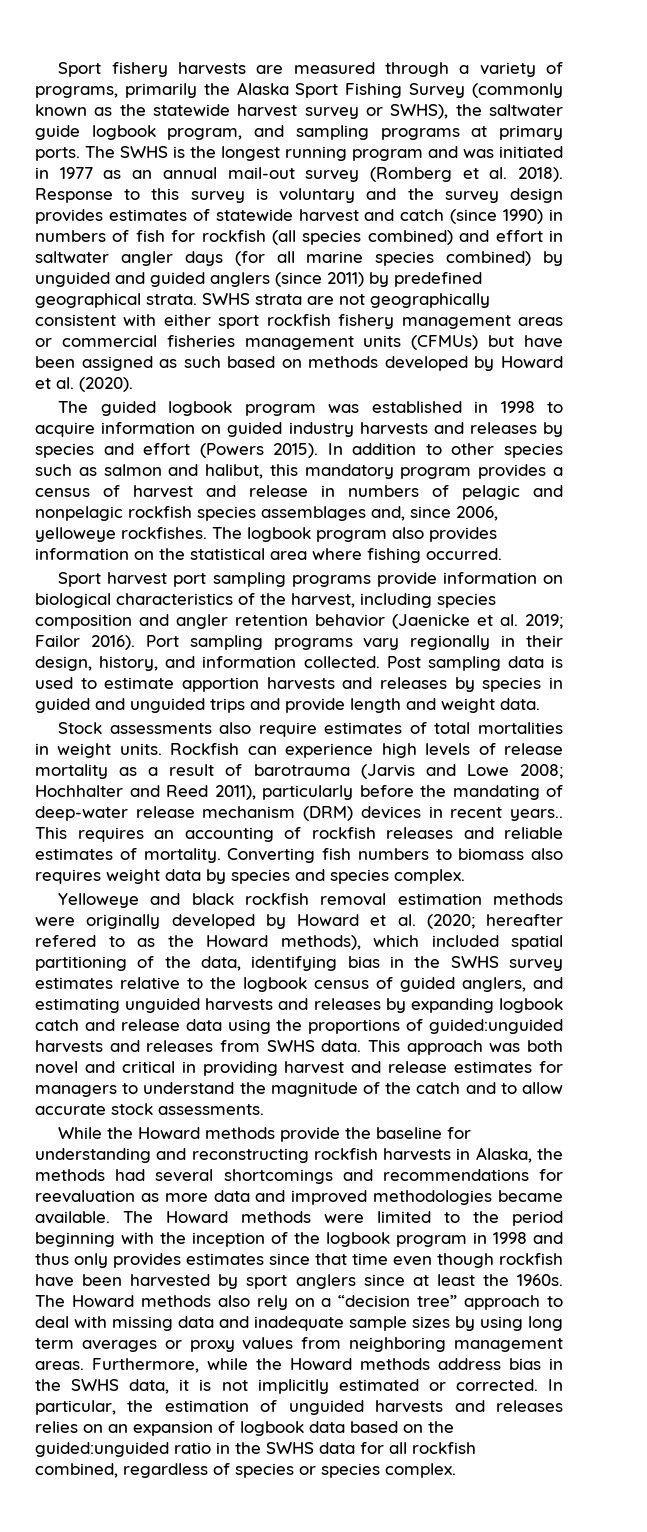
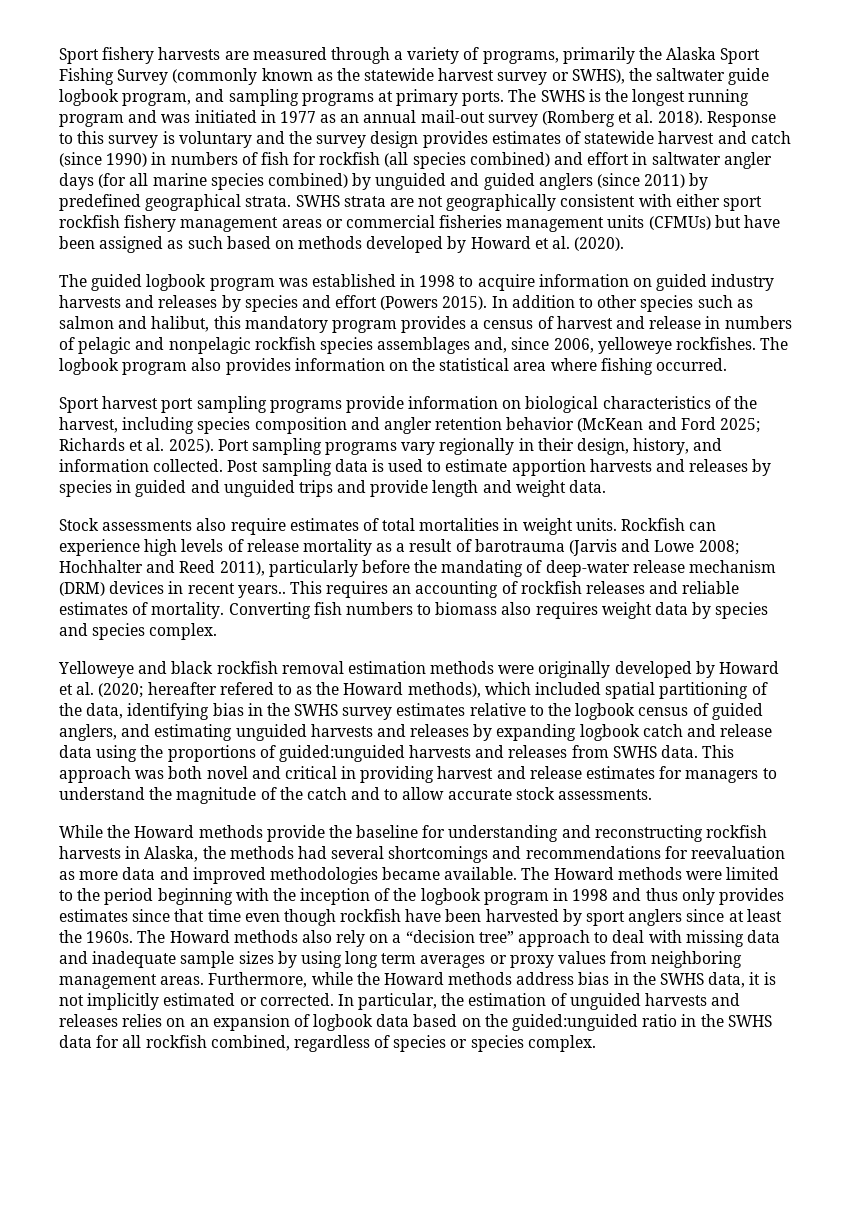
- Sport harvest port sampling programs provide information on biological characteristics of the harvest, including species composition and angler retention behavior (Jaenicke et al. 2019; Failor 2016).
+ Sport harvest port sampling programs provide information on biological characteristics of the harvest, including species composition and angler retention behavior (McKean and Ford 2025; Richards et al. 2025).

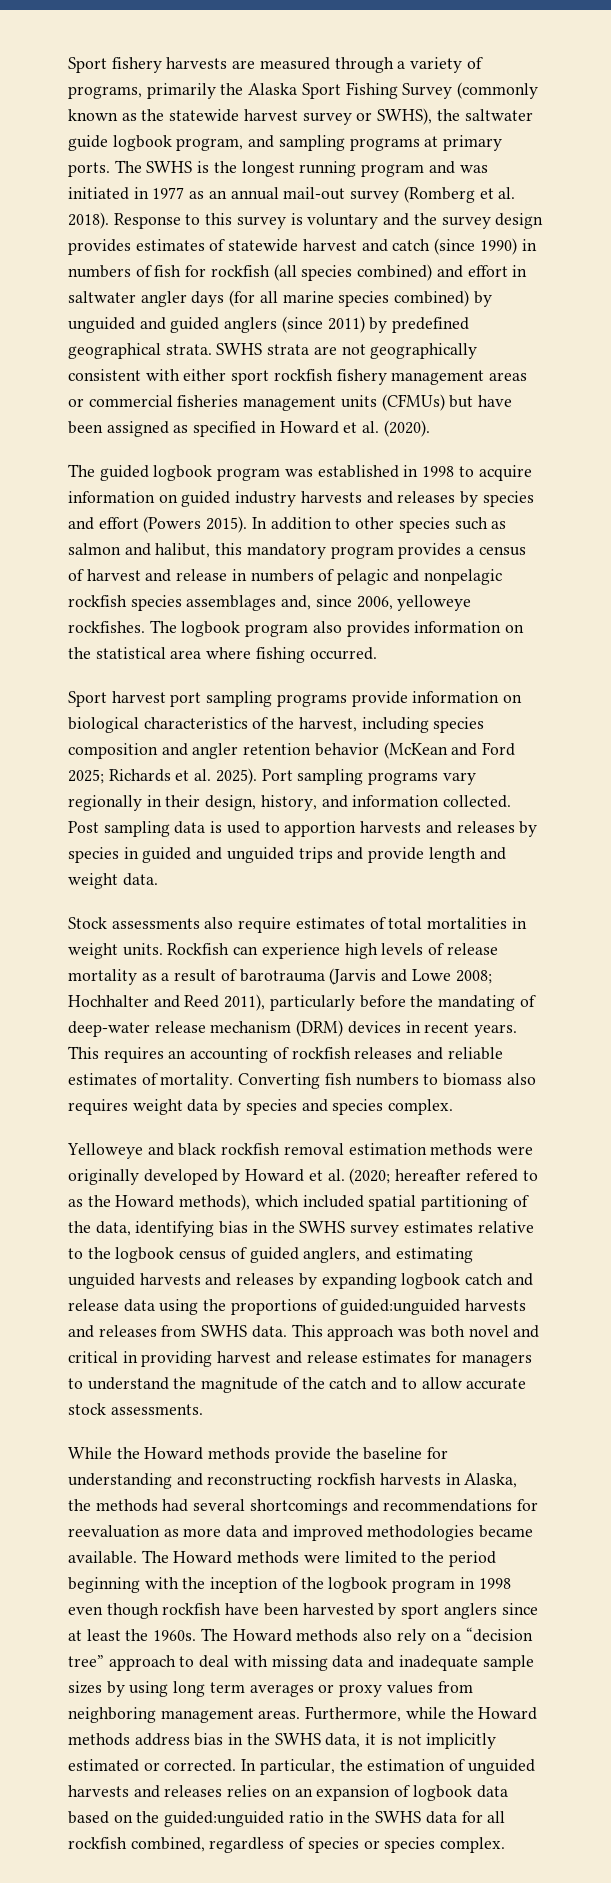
- SWHS strata are not geographically consistent with either sport rockfish fishery management areas or commercial fisheries management units (CFMUs) but have been assigned as such based on methods developed by Howard et al. (2020).
+ SWHS strata are not geographically consistent with either sport rockfish fishery management areas or commercial fisheries management units (CFMUs) but have been assigned as specified in Howard et al. (2020).
- Post sampling data is used to estimate apportion harvests and releases by species in guided and unguided trips and provide length and weight data.
+ Post sampling data is used to apportion harvests and releases by species in guided and unguided trips and provide length and weight data.
- Rockfish can experience high levels of release mortality as a result of barotrauma (Jarvis and Lowe 2008; Hochhalter and Reed 2011), particularly before the mandating of deep-water release mechanism (DRM) devices in recent years..
+ Rockfish can experience high levels of release mortality as a result of barotrauma (Jarvis and Lowe 2008; Hochhalter and Reed 2011), particularly before the mandating of deep-water release mechanism (DRM) devices in recent years.
- The Howard methods were limited to the period beginning with the inception of the logbook program in 1998 and thus only provides estimates since that time even though rockfish have been harvested by sport anglers since at least the 1960s.
+ The Howard methods were limited to the period beginning with the inception of the logbook program in 1998 even though rockfish have been harvested by sport anglers since at least the 1960s.

